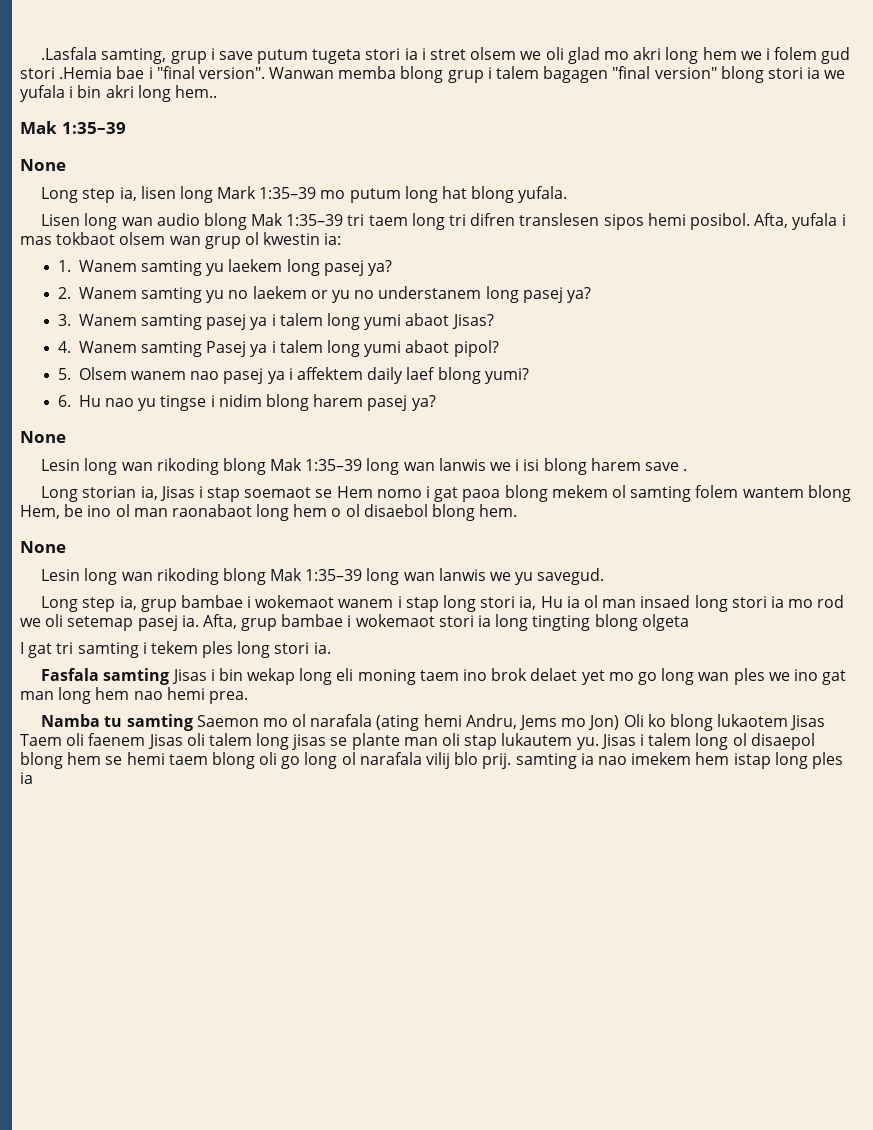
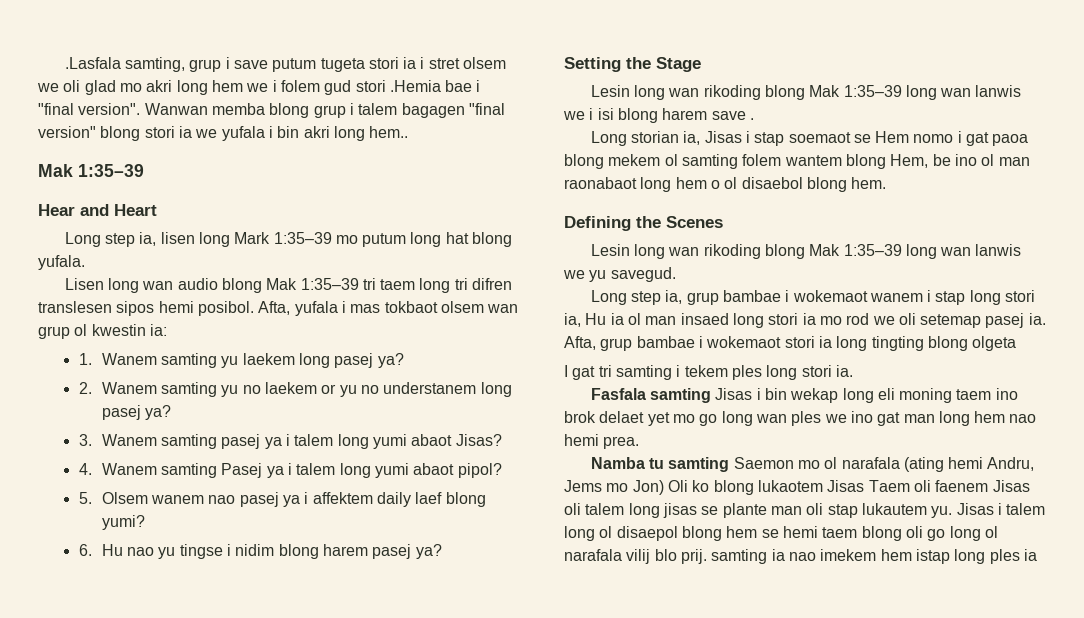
  Wanwan memba blong grup i talem bagagen "final version" blong stori ia we yufala i bin akri long hem..
  Mak 1:35–39
- None
+ Hear and Heart
  6. Hu nao yu tingse i nidim blong harem pasej ya?
- None
+ Setting the Stage
  Long storian ia, Jisas i stap soemaot se Hem nomo i gat paoa blong mekem ol samting folem wantem blong Hem, be ino ol man raonabaot long hem o ol disaebol blong hem.
- None
+ Defining the Scenes

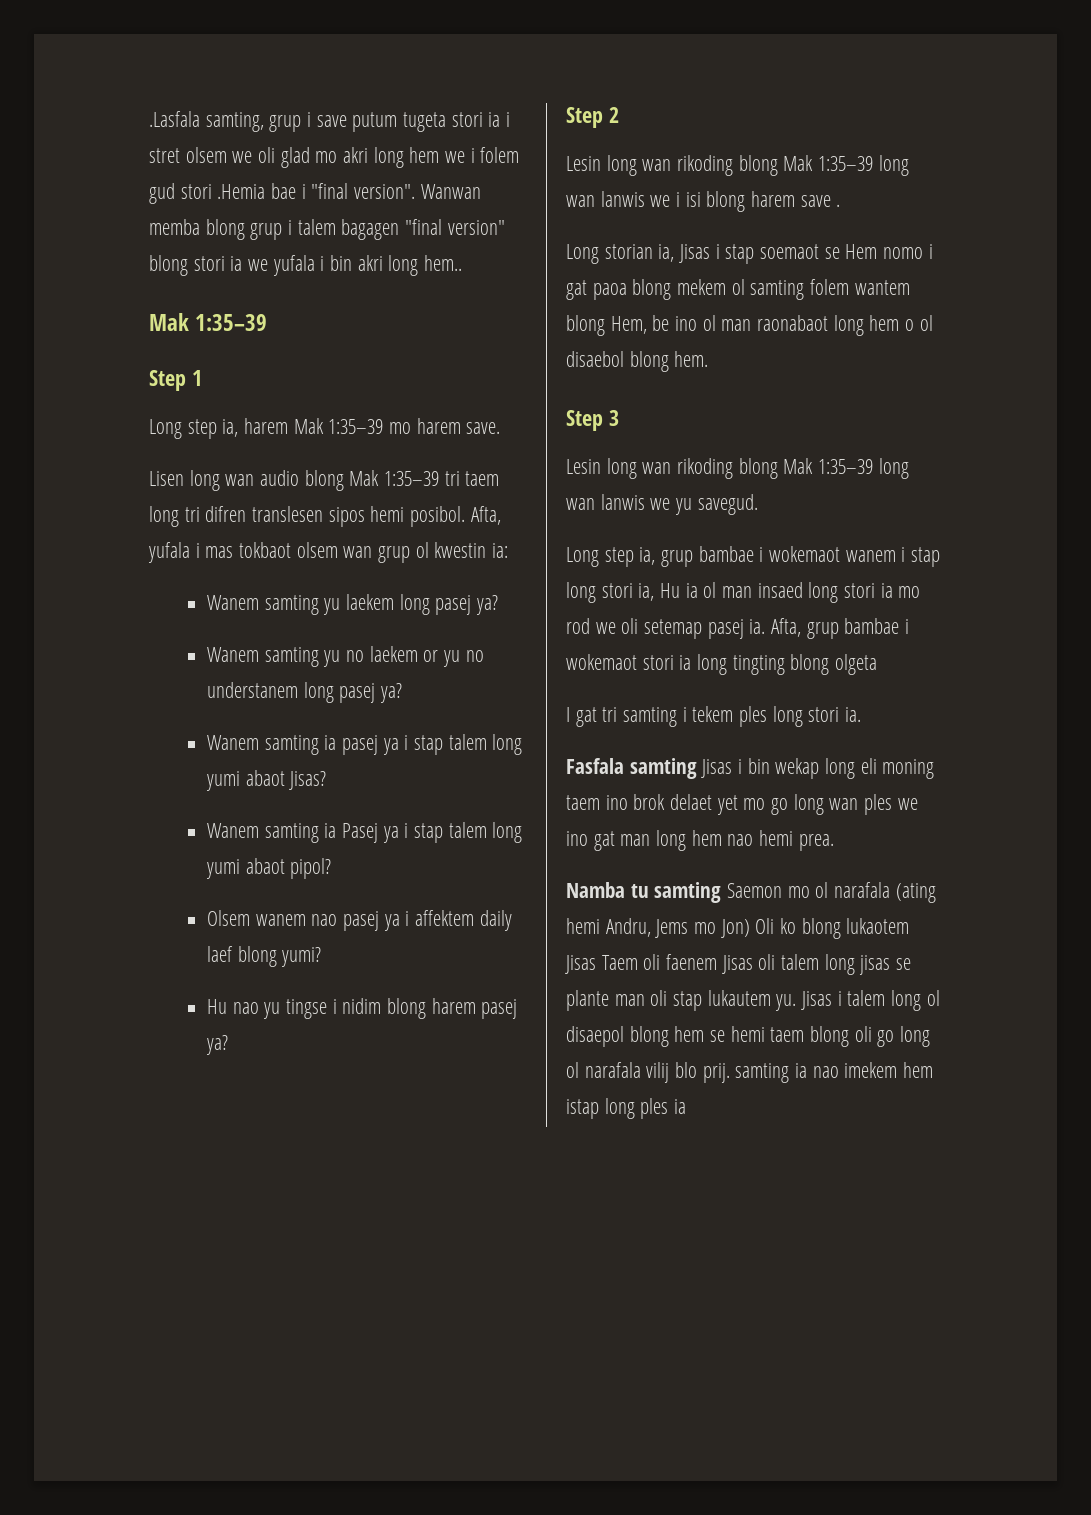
- Hear and Heart
- Long step ia, lisen long Mark 1:35–39 mo putum long hat blong yufala.
+ Step 1
+ Long step ia, harem Mak 1:35–39 mo harem save.
- 1. Wanem samting yu laekem long pasej ya?
+ Wanem samting yu laekem long pasej ya?
- 2. Wanem samting yu no laekem or yu no understanem long pasej ya?
+ Wanem samting yu no laekem or yu no understanem long pasej ya?
- 3. Wanem samting pasej ya i talem long yumi abaot Jisas?
+ Wanem samting ia pasej ya i stap talem long yumi abaot Jisas?
- 4. Wanem samting Pasej ya i talem long yumi abaot pipol?
+ Wanem samting ia Pasej ya i stap talem long yumi abaot pipol?
- 5. Olsem wanem nao pasej ya i affektem daily laef blong yumi?
+ Olsem wanem nao pasej ya i affektem daily laef blong yumi?
- 6. Hu nao yu tingse i nidim blong harem pasej ya?
+ Hu nao yu tingse i nidim blong harem pasej ya?
- Setting the Stage
+ Step 2
- Defining the Scenes
+ Step 3

